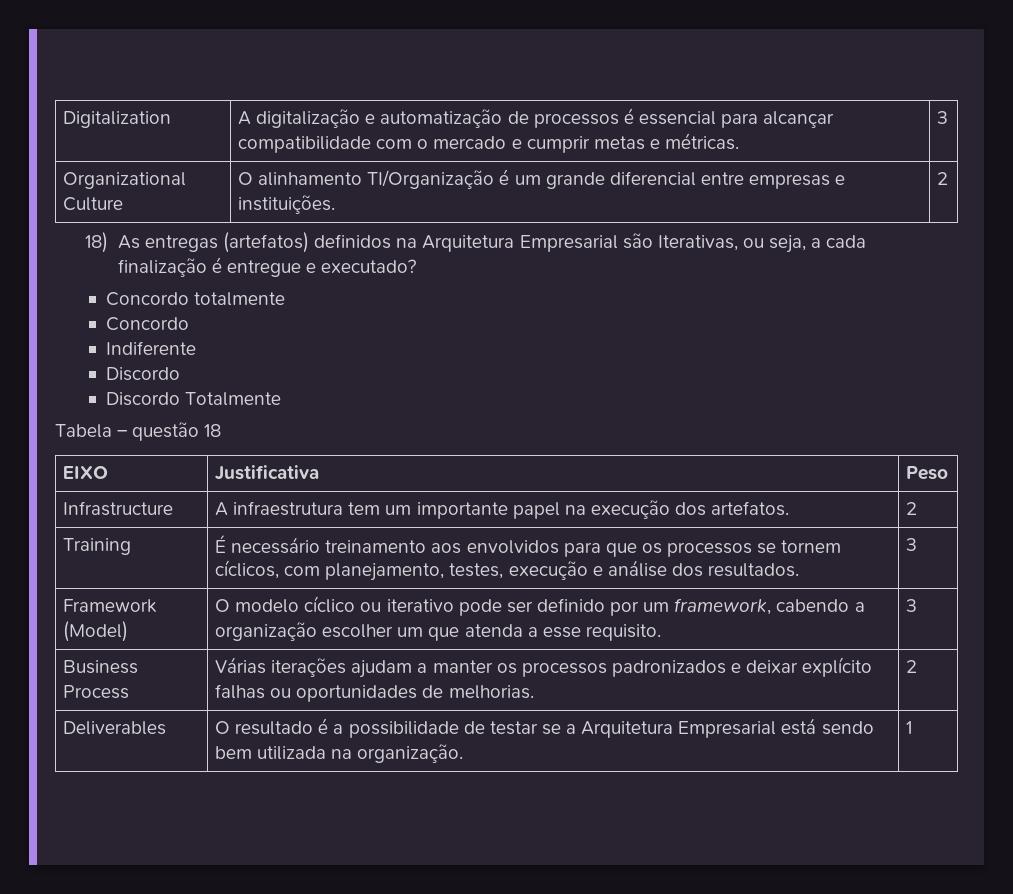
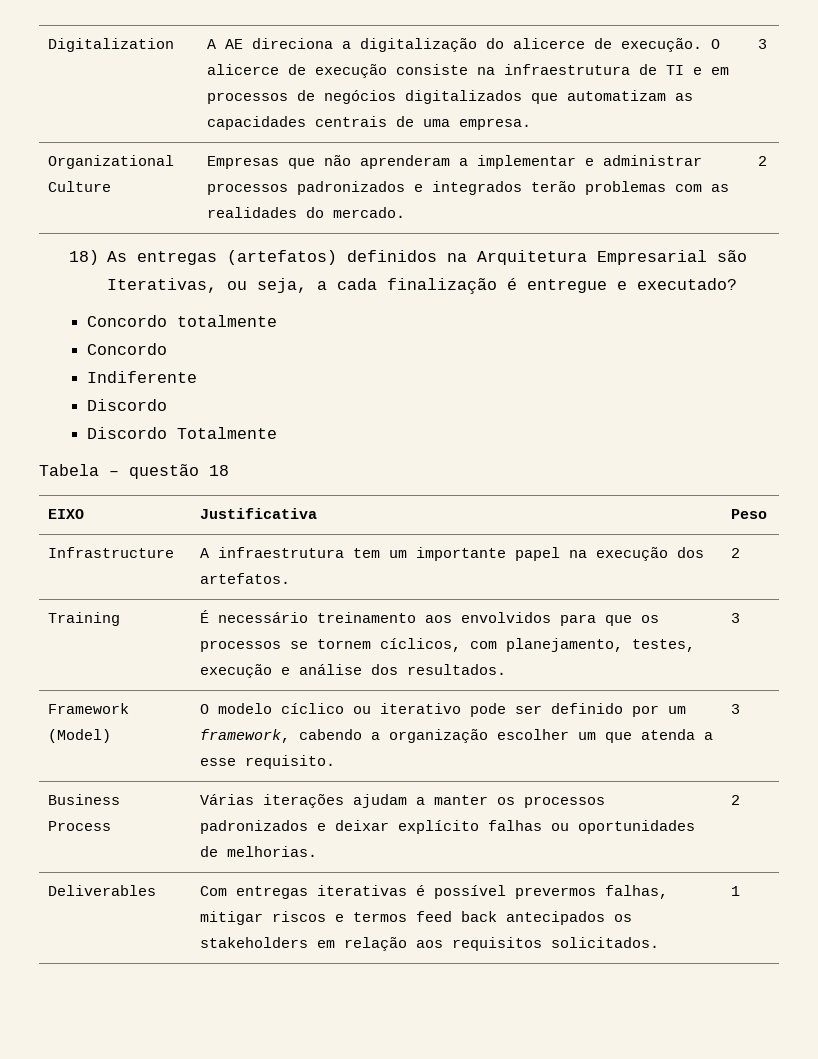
- Digitalization | A digitalização e automatização de processos é essencial para alcançar compatibilidade com o mercado e cumprir metas e métricas. | 3
- Organizational Culture | O alinhamento TI/Organização é um grande diferencial entre empresas e instituições. | 2
+ Digitalization | A AE direciona a digitalização do alicerce de execução. O alicerce de execução consiste na infraestrutura de TI e em processos de negócios digitalizados que automatizam as capacidades centrais de uma empresa. | 3
+ Organizational Culture | Empresas que não aprenderam a implementar e administrar processos padronizados e integrados terão problemas com as realidades do mercado. | 2
- Deliverables | O resultado é a possibilidade de testar se a Arquitetura Empresarial está sendo bem utilizada na organização. | 1
+ Deliverables | Com entregas iterativas é possível prevermos falhas, mitigar riscos e termos feed back antecipados os stakeholders em relação aos requisitos solicitados. | 1

